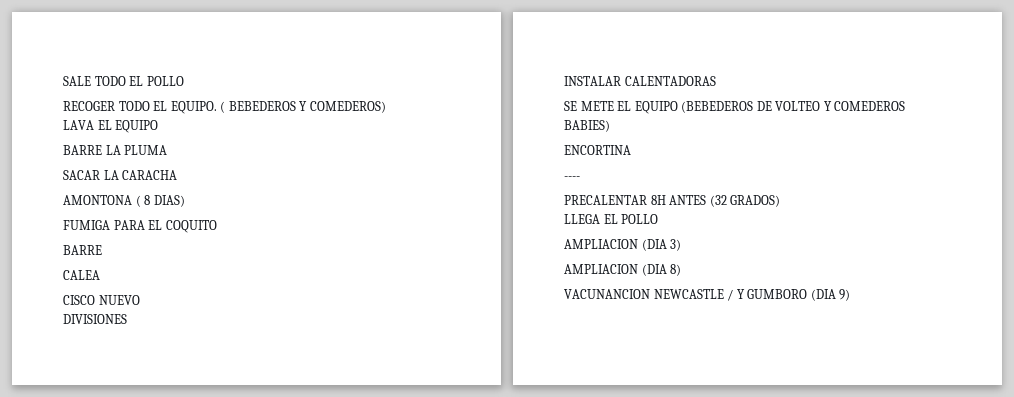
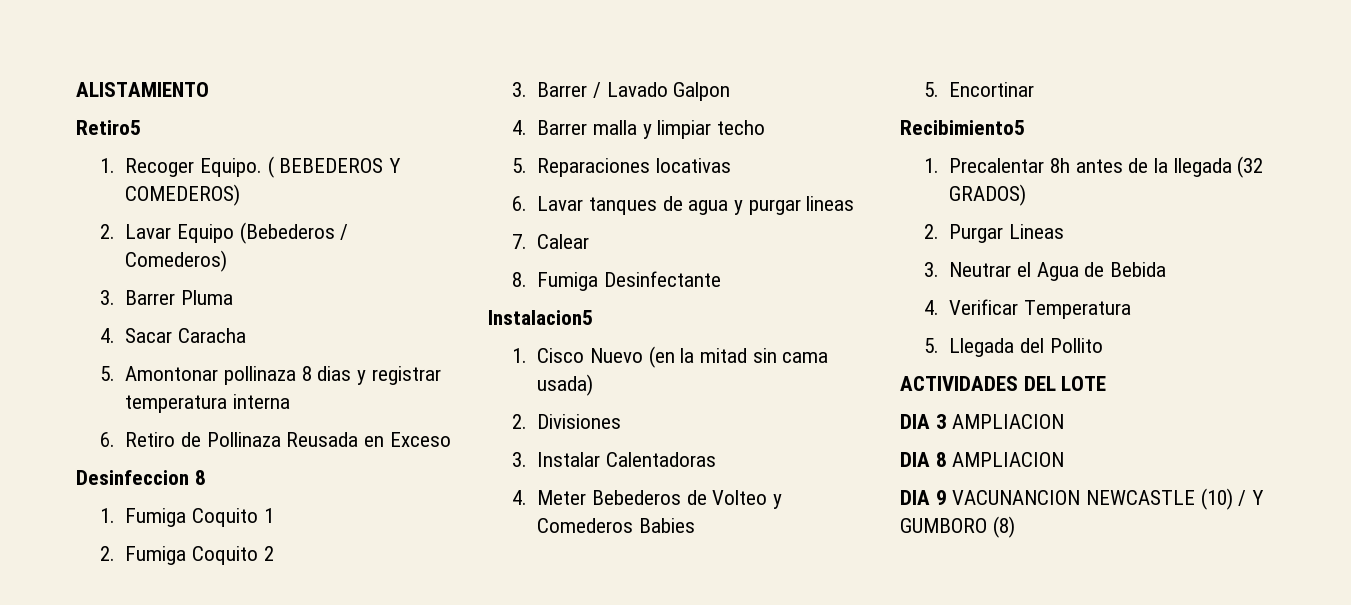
- SALE TODO EL POLLO
- RECOGER TODO EL EQUIPO. ( BEBEDEROS Y COMEDEROS)
- LAVA EL EQUIPO
- BARRE LA PLUMA
- SACAR LA CARACHA
- AMONTONA ( 8 DIAS)
- FUMIGA PARA EL COQUITO
- BARRE
- CALEA
- CISCO NUEVO
- DIVISIONES
- INSTALAR CALENTADORAS
- SE METE EL EQUIPO (BEBEDEROS DE VOLTEO Y COMEDEROS BABIES)
- ENCORTINA
- ----
- PRECALENTAR 8H ANTES (32 GRADOS)
- LLEGA EL POLLO
- AMPLIACION (DIA 3)
- AMPLIACION (DIA 8)
- VACUNANCION NEWCASTLE / Y GUMBORO (DIA 9)
+ ALISTAMIENTO
+ Retiro5
+ 1. Recoger Equipo. ( BEBEDEROS Y COMEDEROS)
+ 2. Lavar Equipo (Bebederos / Comederos)
+ 3. Barrer Pluma
+ 4. Sacar Caracha
+ 5. Amontonar pollinaza 8 dias y registrar temperatura interna
+ 6. Retiro de Pollinaza Reusada en Exceso
+ Desinfeccion 8
+ 1. Fumiga Coquito 1
+ 2. Fumiga Coquito 2
+ 3. Barrer / Lavado Galpon
+ 4. Barrer malla y limpiar techo
+ 5. Reparaciones locativas
+ 6. Lavar tanques de agua y purgar lineas
+ 7. Calear
+ 8. Fumiga Desinfectante
+ Instalacion5
+ 1. Cisco Nuevo (en la mitad sin cama usada)
+ 2. Divisiones
+ 3. Instalar Calentadoras
+ 4. Meter Bebederos de Volteo y Comederos Babies
+ 5. Encortinar
+ Recibimiento5
+ 1. Precalentar 8h antes de la llegada (32 GRADOS)
+ 2. Purgar Lineas
+ 3. Neutrar el Agua de Bebida
+ 4. Verificar Temperatura
+ 5. Llegada del Pollito
+ ACTIVIDADES DEL LOTE
+ DIA 3 AMPLIACION
+ DIA 8 AMPLIACION
+ DIA 9 VACUNANCION NEWCASTLE (10) / Y GUMBORO (8)

